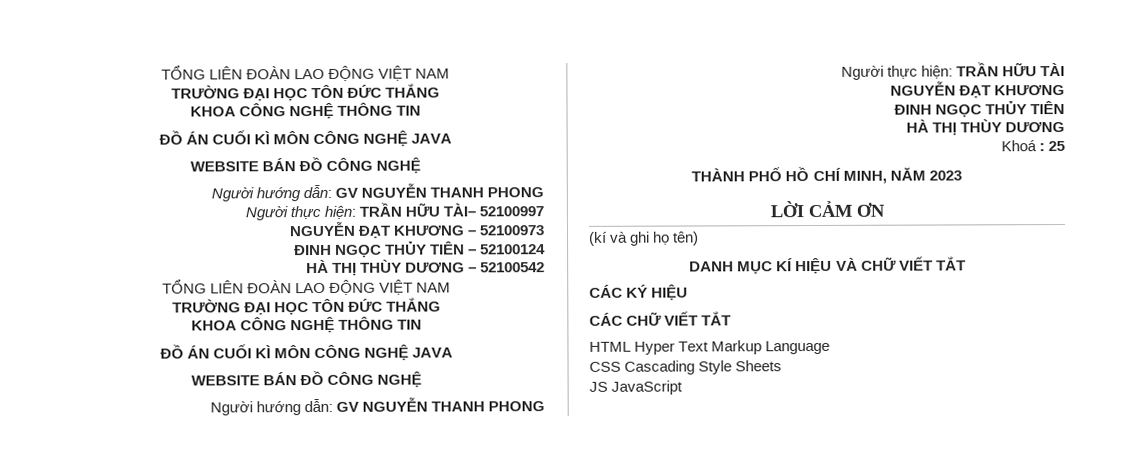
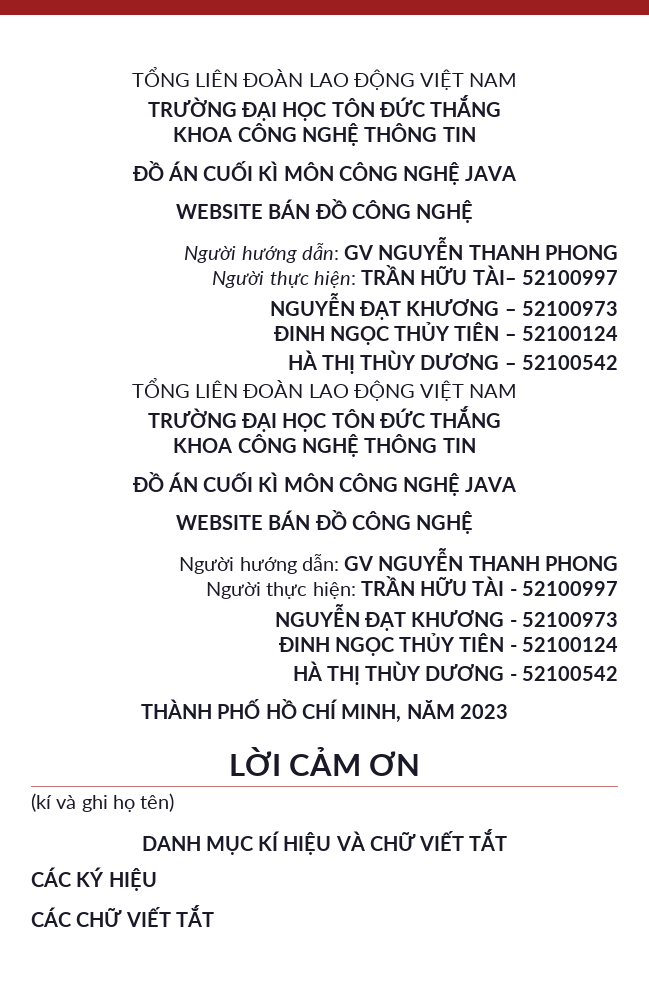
- Người thực hiện: TRẦN HỮU TÀI
- NGUYỄN ĐẠT KHƯƠNG
- ĐINH NGỌC THỦY TIÊN
- HÀ THỊ THÙY DƯƠNG
- Khoá : 25
+ Người thực hiện: TRẦN HỮU TÀI - 52100997
+ NGUYỄN ĐẠT KHƯƠNG - 52100973
+ ĐINH NGỌC THỦY TIÊN - 52100124
+ HÀ THỊ THÙY DƯƠNG - 52100542
- HTML Hyper Text Markup Language
- CSS Cascading Style Sheets
- JS JavaScript

